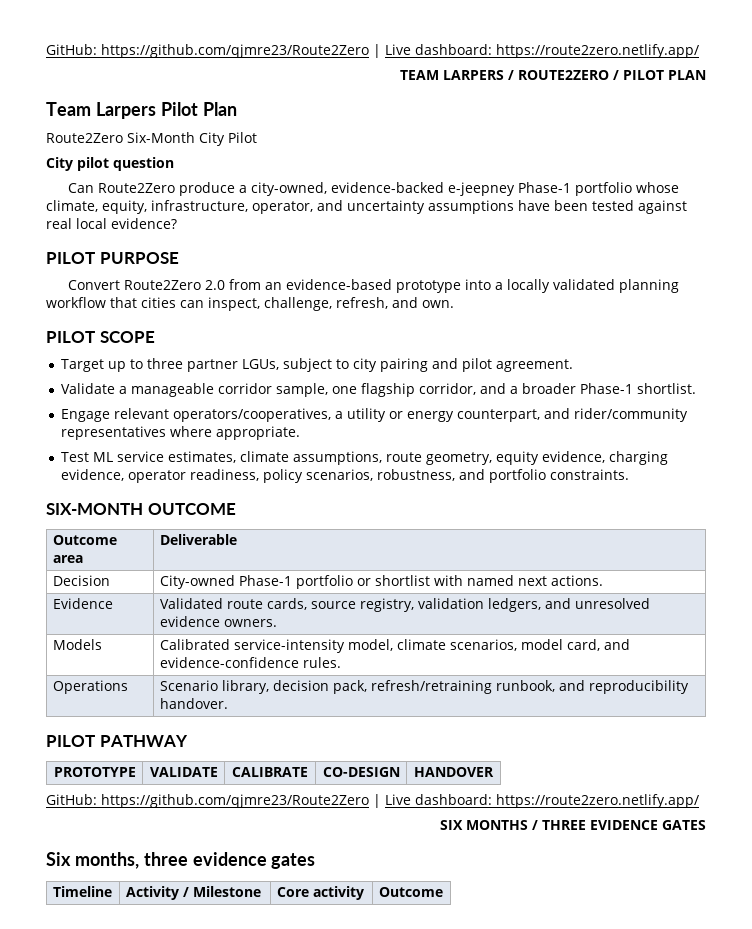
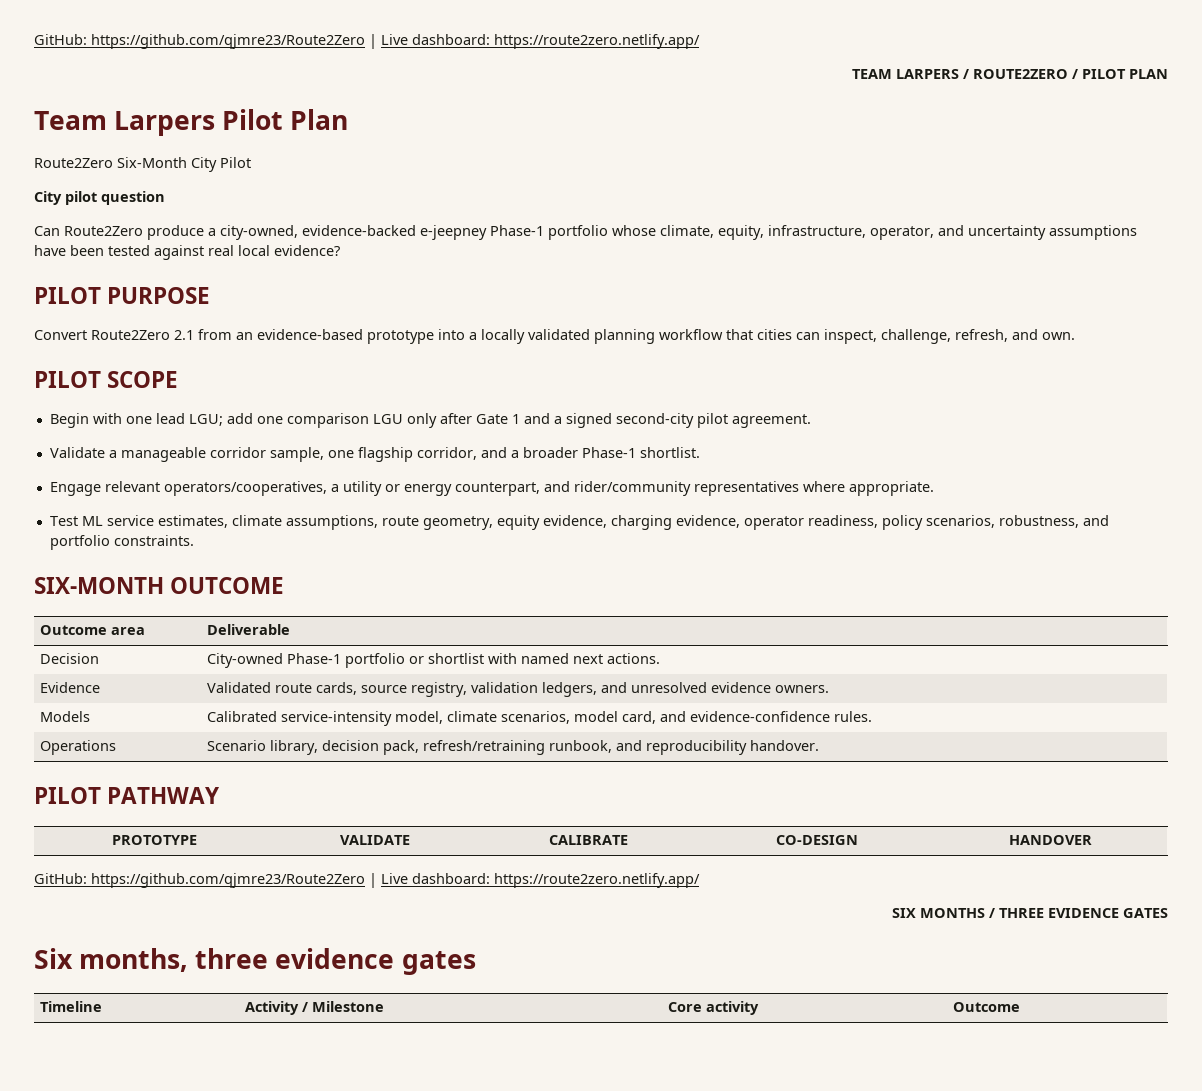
- Convert Route2Zero 2.0 from an evidence-based prototype into a locally validated planning workflow that cities can inspect, challenge, refresh, and own.
+ Convert Route2Zero 2.1 from an evidence-based prototype into a locally validated planning workflow that cities can inspect, challenge, refresh, and own.
- Target up to three partner LGUs, subject to city pairing and pilot agreement.
+ Begin with one lead LGU; add one comparison LGU only after Gate 1 and a signed second-city pilot agreement.

